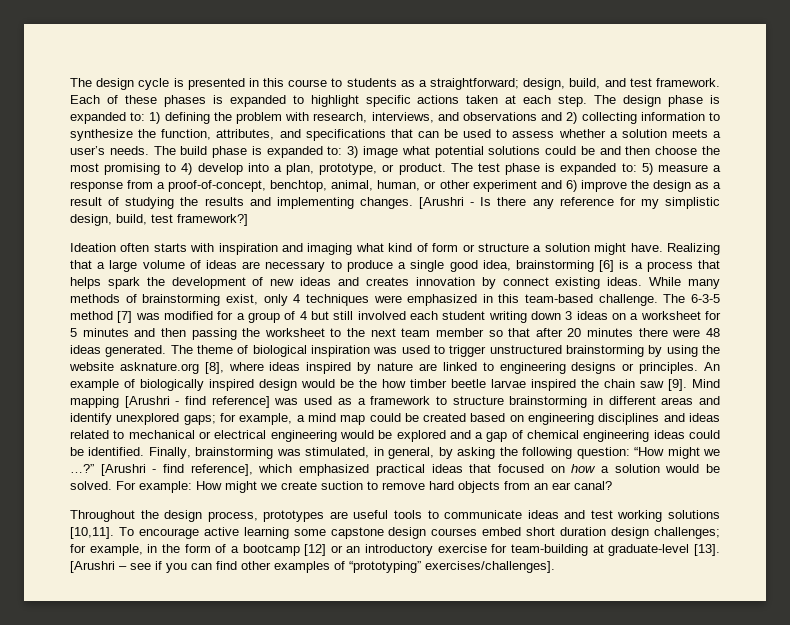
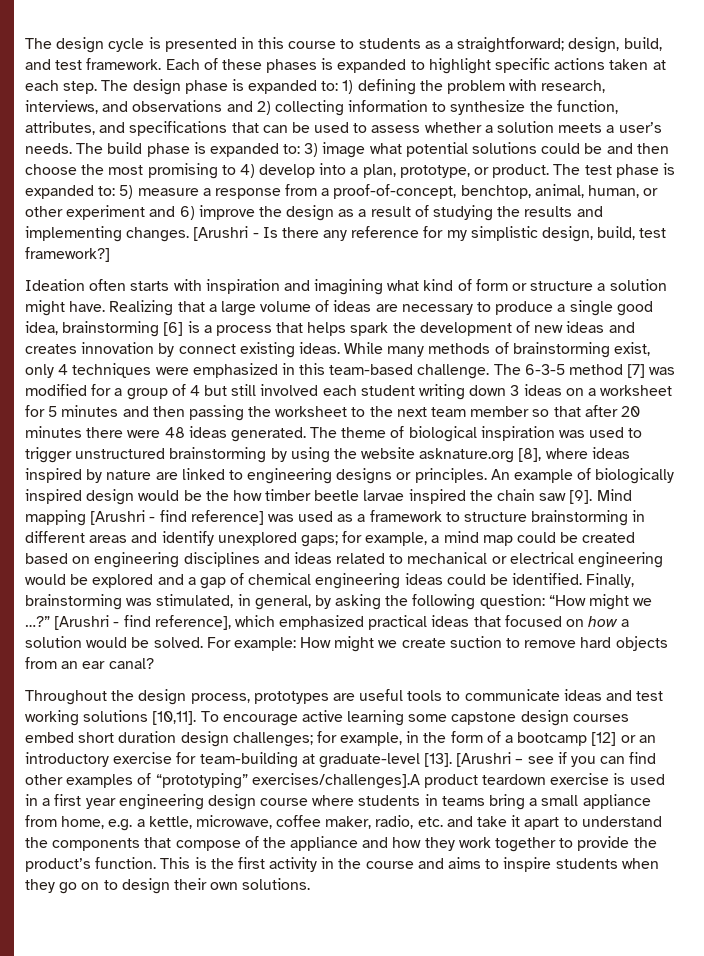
- Ideation often starts with inspiration and imaging what kind of form or structure a solution might have.
+ Ideation often starts with inspiration and imagining what kind of form or structure a solution might have.
- [Arushri – see if you can find other examples of “prototyping” exercises/challenges].
+ [Arushri – see if you can find other examples of “prototyping” exercises/challenges].A product teardown exercise is used in a first year engineering design course where students in teams bring a small appliance from home, e.g. a kettle, microwave, coffee maker, radio, etc. and take it apart to understand the components that compose of the appliance and how they work together to provide the product’s function. This is the first activity in the course and aims to inspire students when they go on to design their own solutions.

